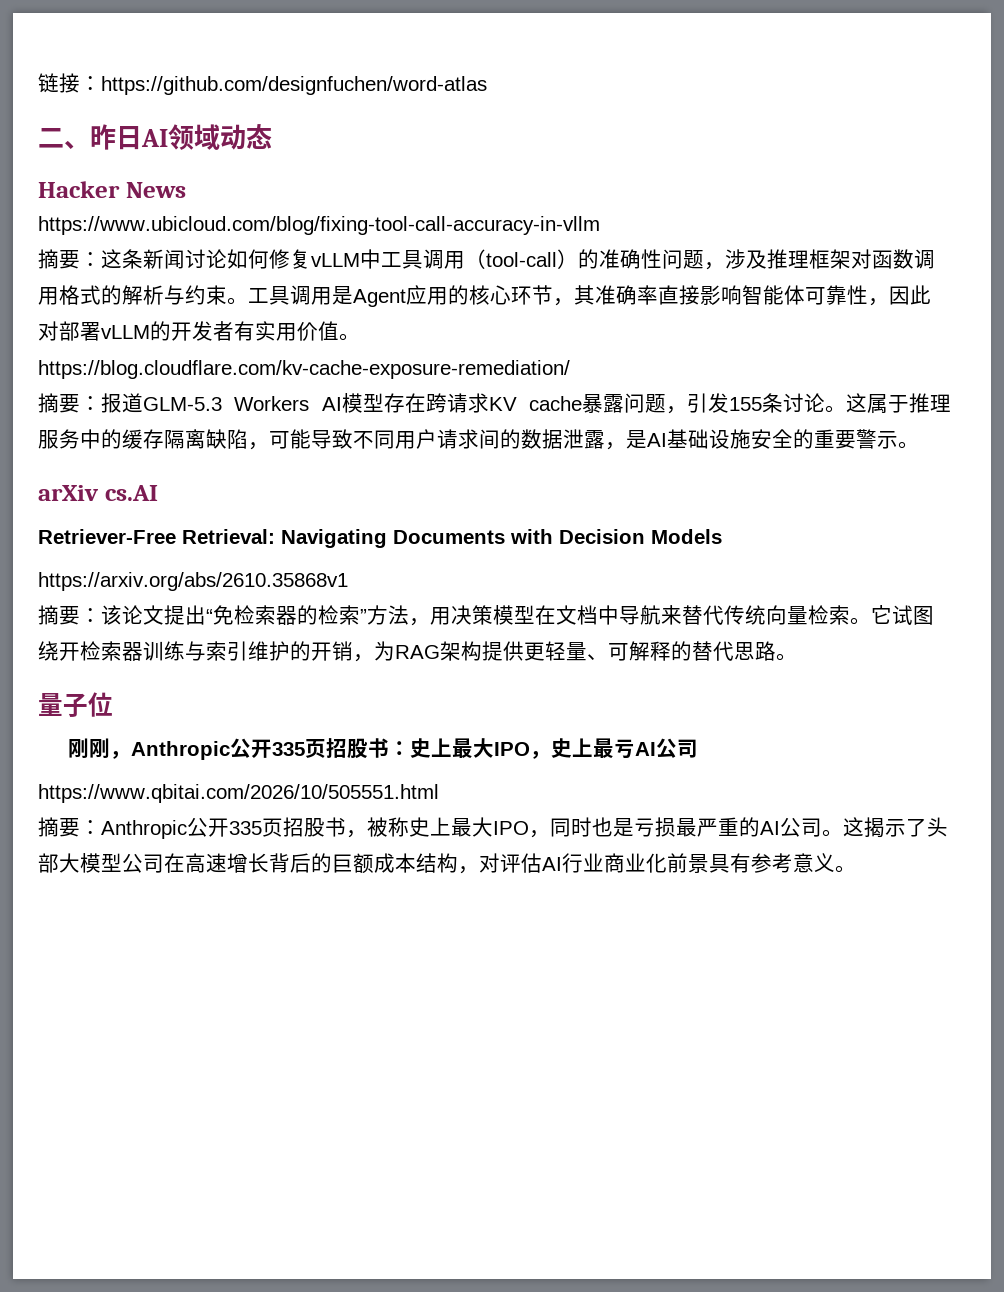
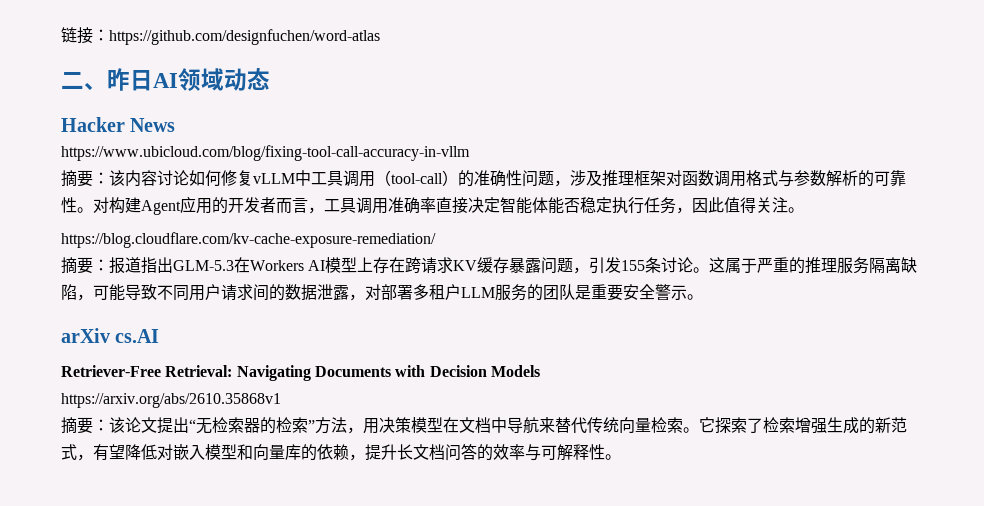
- 摘要：这条新闻讨论如何修复vLLM中工具调用（tool-call）的准确性问题，涉及推理框架对函数调用格式的解析与约束。工具调用是Agent应用的核心环节，其准确率直接影响智能体可靠性，因此对部署vLLM的开发者有实用价值。
+ 摘要：该内容讨论如何修复vLLM中工具调用（tool-call）的准确性问题，涉及推理框架对函数调用格式与参数解析的可靠性。对构建Agent应用的开发者而言，工具调用准确率直接决定智能体能否稳定执行任务，因此值得关注。
- 摘要：报道GLM-5.3 Workers AI模型存在跨请求KV cache暴露问题，引发155条讨论。
+ 摘要：报道指出GLM-5.3在Workers AI模型上存在跨请求KV缓存暴露问题，引发155条讨论。
- 这属于推理服务中的缓存隔离缺陷，可能导致不同用户请求间的数据泄露，是AI基础设施安全的重要警示。
+ 这属于严重的推理服务隔离缺陷，可能导致不同用户请求间的数据泄露，对部署多租户LLM服务的团队是重要安全警示。
- 摘要：该论文提出“免检索器的检索”方法，用决策模型在文档中导航来替代传统向量检索。
+ 摘要：该论文提出“无检索器的检索”方法，用决策模型在文档中导航来替代传统向量检索。
- 它试图绕开检索器训练与索引维护的开销，为RAG架构提供更轻量、可解释的替代思路。
- 量子位
- 刚刚，Anthropic公开335页招股书：史上最大IPO，史上最亏AI公司
- https://www.qbitai.com/2026/10/505551.html
- 摘要：Anthropic公开335页招股书，被称史上最大IPO，同时也是亏损最严重的AI公司。这揭示了头部大模型公司在高速增长背后的巨额成本结构，对评估AI行业商业化前景具有参考意义。
+ 它探索了检索增强生成的新范式，有望降低对嵌入模型和向量库的依赖，提升长文档问答的效率与可解释性。

